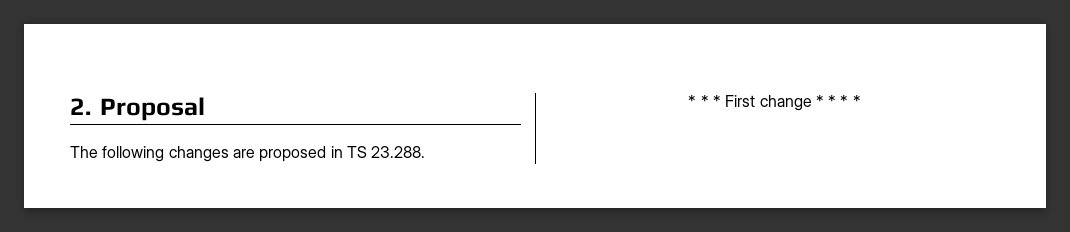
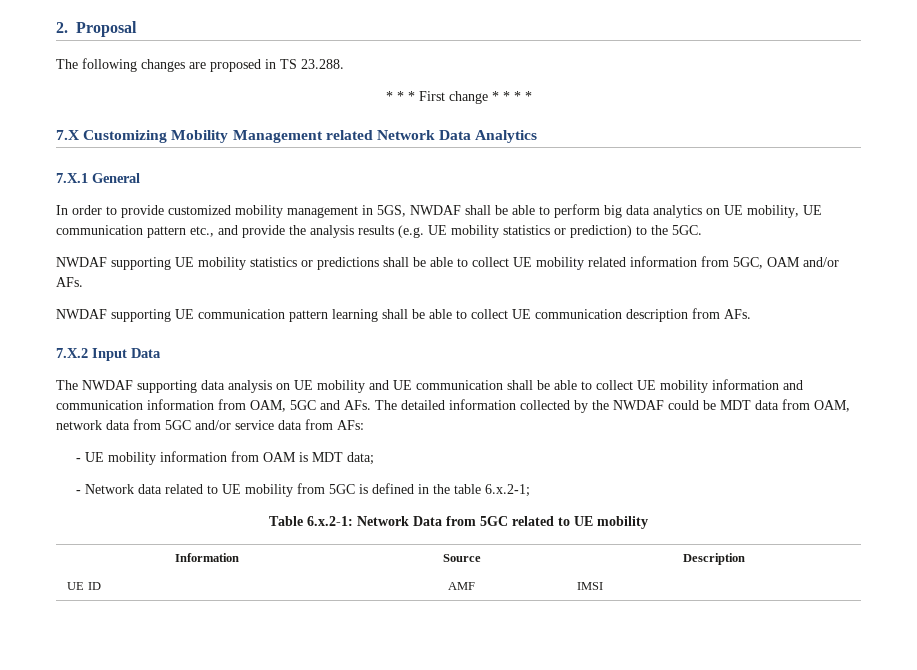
+ 7.X Customizing Mobility Management related Network Data Analytics
+ 7.X.1 General
+ In order to provide customized mobility management in 5GS, NWDAF shall be able to perform big data analytics on UE mobility, UE communication pattern etc., and provide the analysis results (e.g. UE mobility statistics or prediction) to the 5GC.
+ NWDAF supporting UE mobility statistics or predictions shall be able to collect UE mobility related information from 5GC, OAM and/or AFs.
+ NWDAF supporting UE communication pattern learning shall be able to collect UE communication description from AFs.
+ 7.X.2 Input Data
+ The NWDAF supporting data analysis on UE mobility and UE communication shall be able to collect UE mobility information and communication information from OAM, 5GC and AFs. The detailed information collected by the NWDAF could be MDT data from OAM, network data from 5GC and/or service data from AFs:
+ - UE mobility information from OAM is MDT data;
+ - Network data related to UE mobility from 5GC is defined in the table 6.x.2-1;
+ Table 6.x.2-1: Network Data from 5GC related to UE mobility
+ Information | Source | Description
+ UE ID | AMF | IMSI

